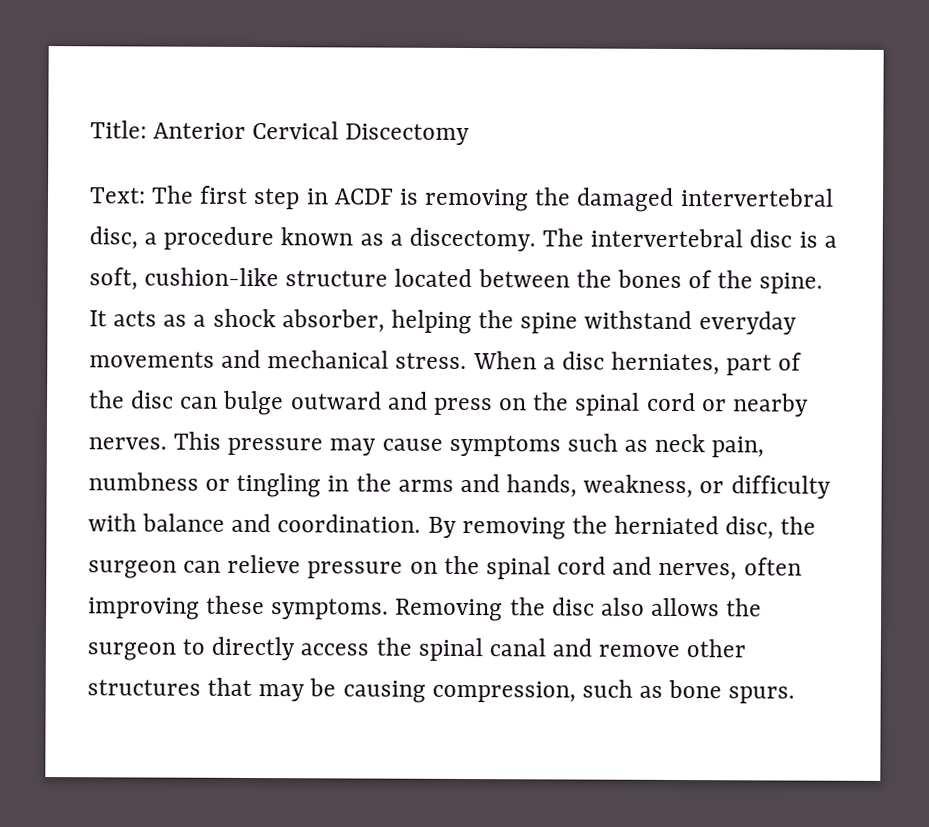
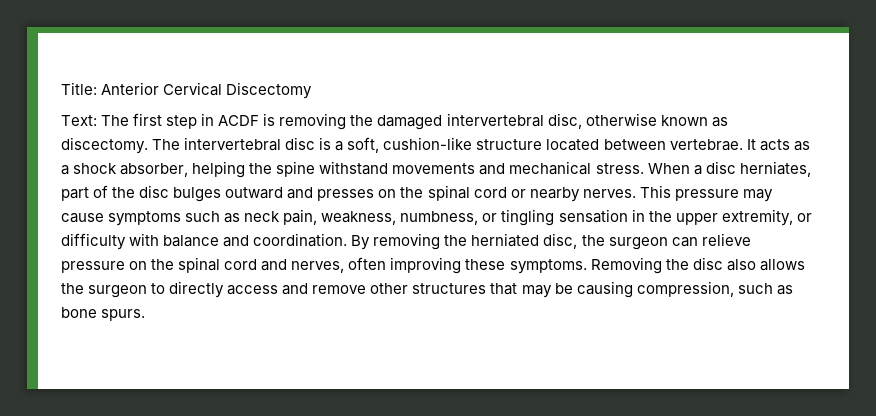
- Text: The first step in ACDF is removing the damaged intervertebral disc, a procedure known as a discectomy.
+ Text: The first step in ACDF is removing the damaged intervertebral disc, otherwise known as discectomy.
- The intervertebral disc is a soft, cushion-like structure located between the bones of the spine.
+ The intervertebral disc is a soft, cushion-like structure located between vertebrae.
- It acts as a shock absorber, helping the spine withstand everyday movements and mechanical stress.
+ It acts as a shock absorber, helping the spine withstand movements and mechanical stress.
- When a disc herniates, part of the disc can bulge outward and press on the spinal cord or nearby nerves.
+ When a disc herniates, part of the disc bulges outward and presses on the spinal cord or nearby nerves.
- This pressure may cause symptoms such as neck pain, numbness or tingling in the arms and hands, weakness, or difficulty with balance and coordination.
+ This pressure may cause symptoms such as neck pain, weakness, numbness, or tingling sensation in the upper extremity, or difficulty with balance and coordination.
- Removing the disc also allows the surgeon to directly access the spinal canal and remove other structures that may be causing compression, such as bone spurs.
+ Removing the disc also allows the surgeon to directly access and remove other structures that may be causing compression, such as bone spurs.

